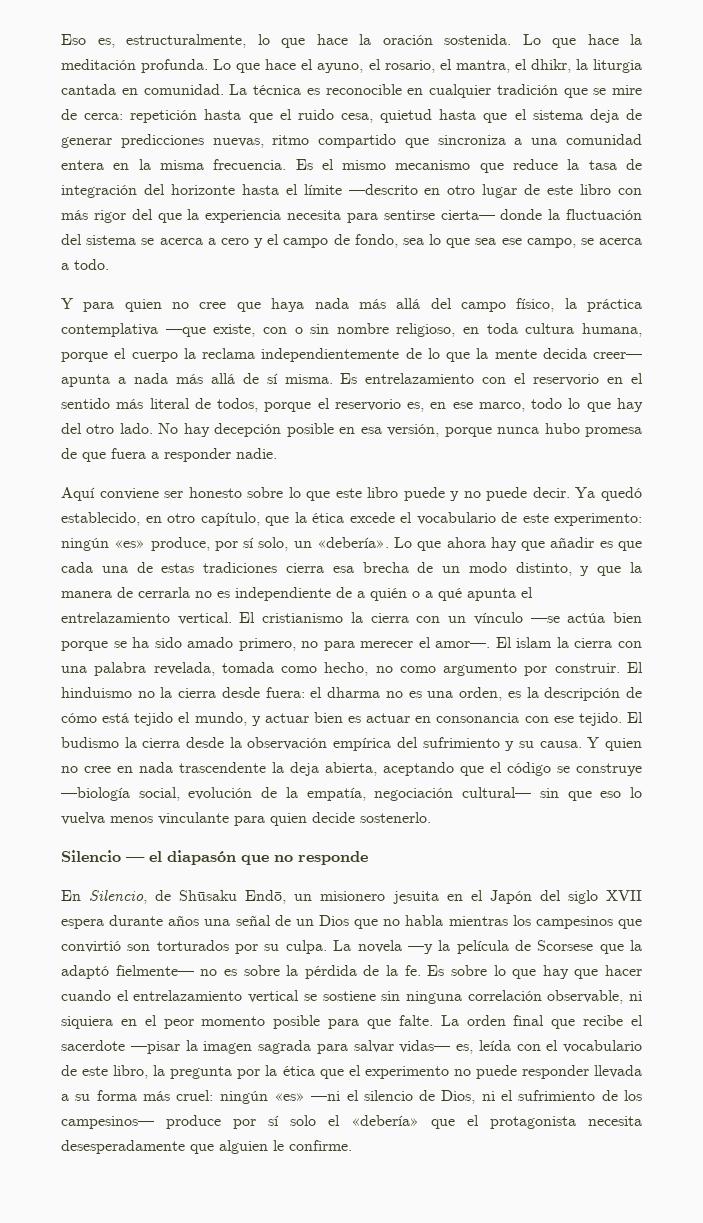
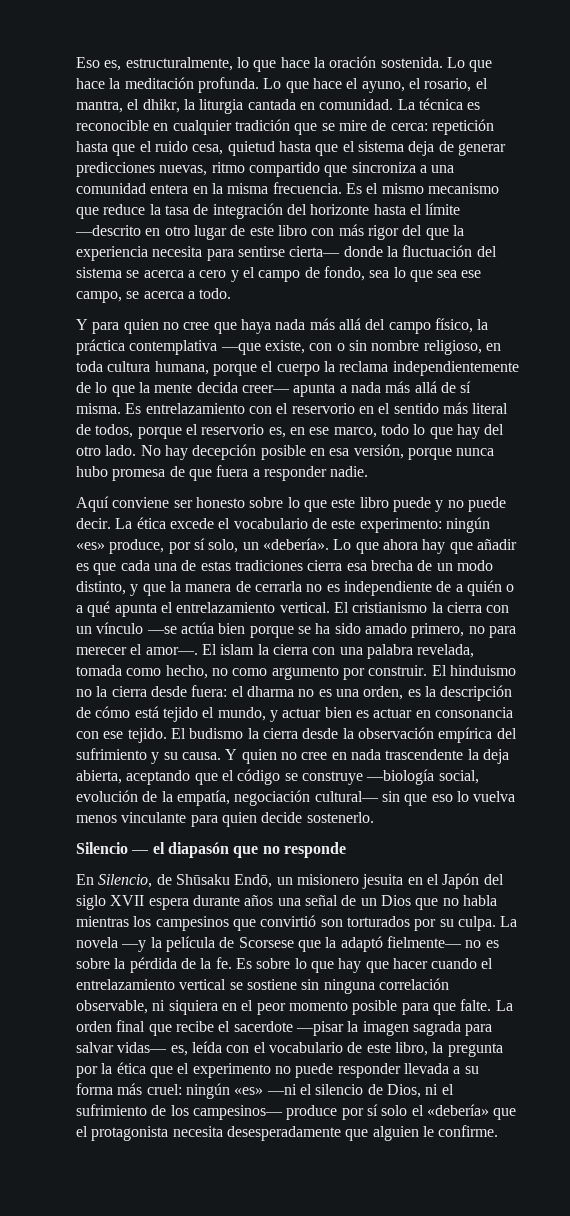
- Ya quedó establecido, en otro capítulo, que la ética excede el vocabulario de este experimento: ningún «es» produce, por sí solo, un «debería».
+ La ética excede el vocabulario de este experimento: ningún «es» produce, por sí solo, un «debería».

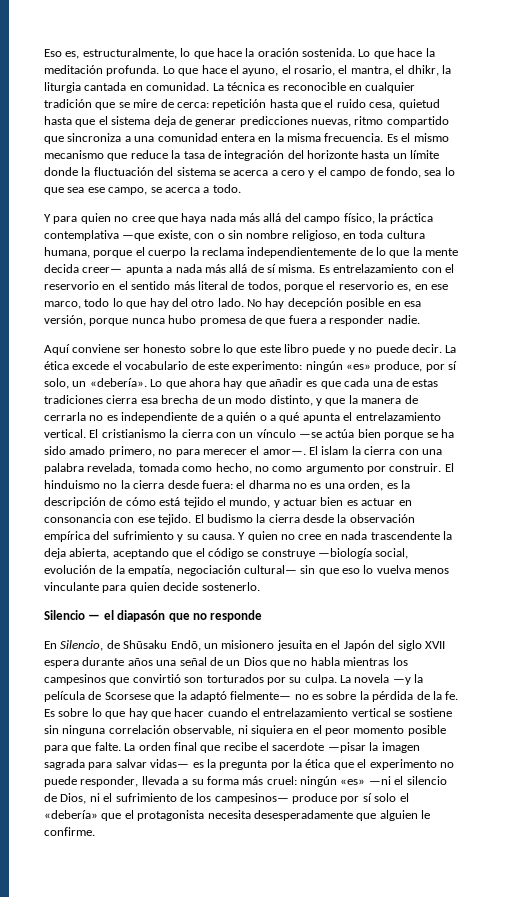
- Es el mismo mecanismo que reduce la tasa de integración del horizonte hasta el límite —descrito en otro lugar de este libro con más rigor del que la experiencia necesita para sentirse cierta— donde la fluctuación del sistema se acerca a cero y el campo de fondo, sea lo que sea ese campo, se acerca a todo.
+ Es el mismo mecanismo que reduce la tasa de integración del horizonte hasta un límite donde la fluctuación del sistema se acerca a cero y el campo de fondo, sea lo que sea ese campo, se acerca a todo.
- La orden final que recibe el sacerdote —pisar la imagen sagrada para salvar vidas— es, leída con el vocabulario de este libro, la pregunta por la ética que el experimento no puede responder llevada a su forma más cruel: ningún «es» —ni el silencio de Dios, ni el sufrimiento de los campesinos— produce por sí solo el «debería» que el protagonista necesita desesperadamente que alguien le confirme.
+ La orden final que recibe el sacerdote —pisar la imagen sagrada para salvar vidas— es la pregunta por la ética que el experimento no puede responder, llevada a su forma más cruel: ningún «es» —ni el silencio de Dios, ni el sufrimiento de los campesinos— produce por sí solo el «debería» que el protagonista necesita desesperadamente que alguien le confirme.

